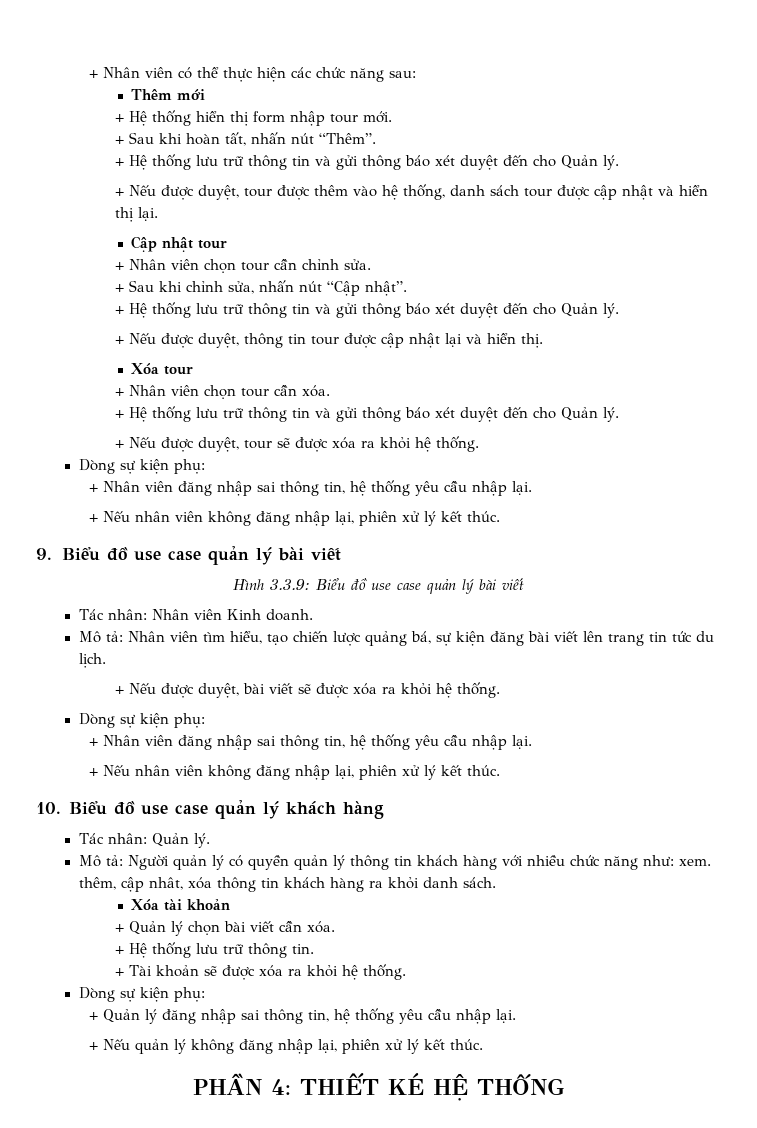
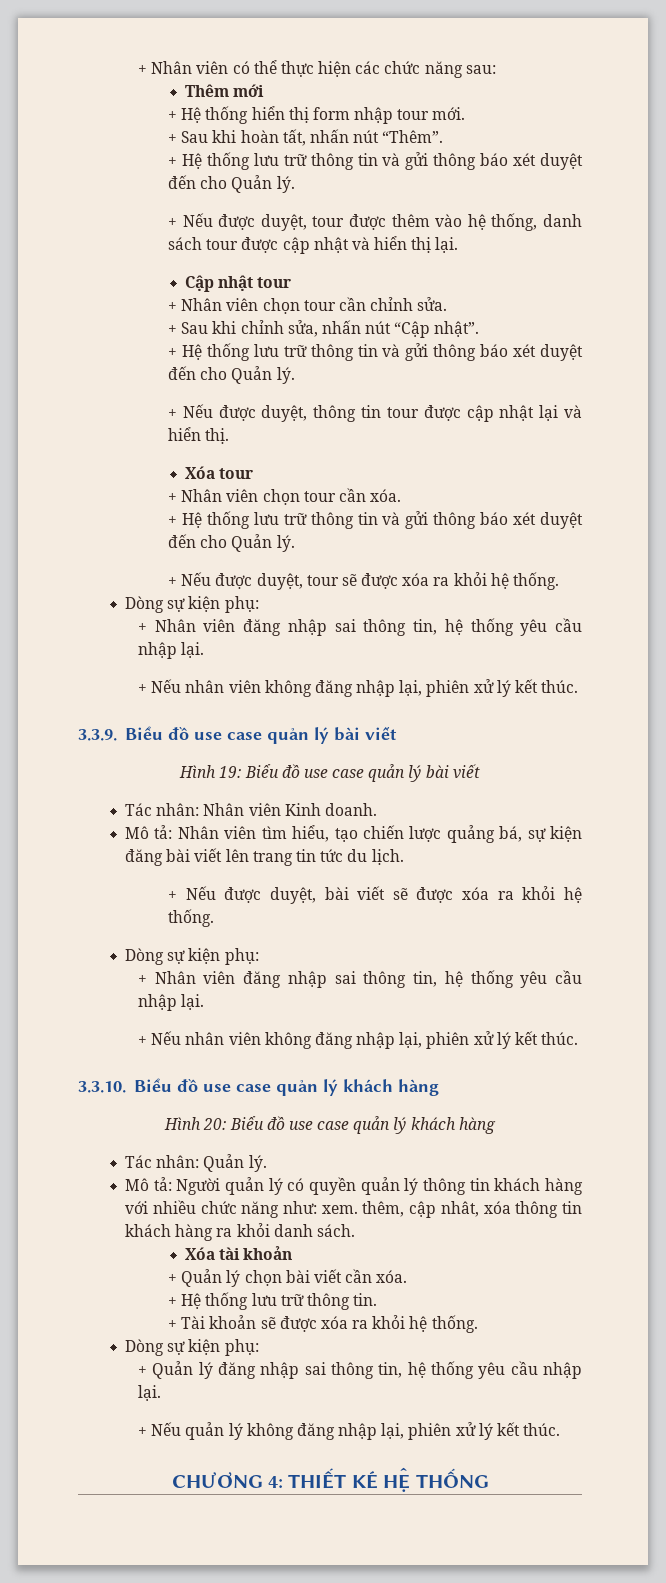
- 9. Biểu đồ use case quản lý bài viết
+ 3.3.9. Biểu đồ use case quản lý bài viết
- Hình 3.3.9: Biểu đồ use case quản lý bài viết
+ Hình 19: Biểu đồ use case quản lý bài viết
- 10. Biểu đồ use case quản lý khách hàng
+ 3.3.10. Biểu đồ use case quản lý khách hàng
+ Hình 20: Biểu đồ use case quản lý khách hàng
- PHẦN 4: THIẾT KÉ HỆ THỐNG
+ CHƯƠNG 4: THIẾT KÉ HỆ THỐNG

